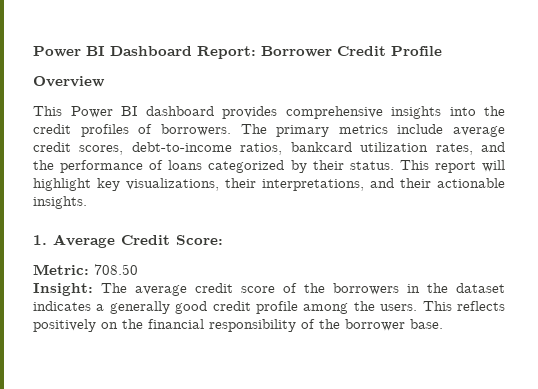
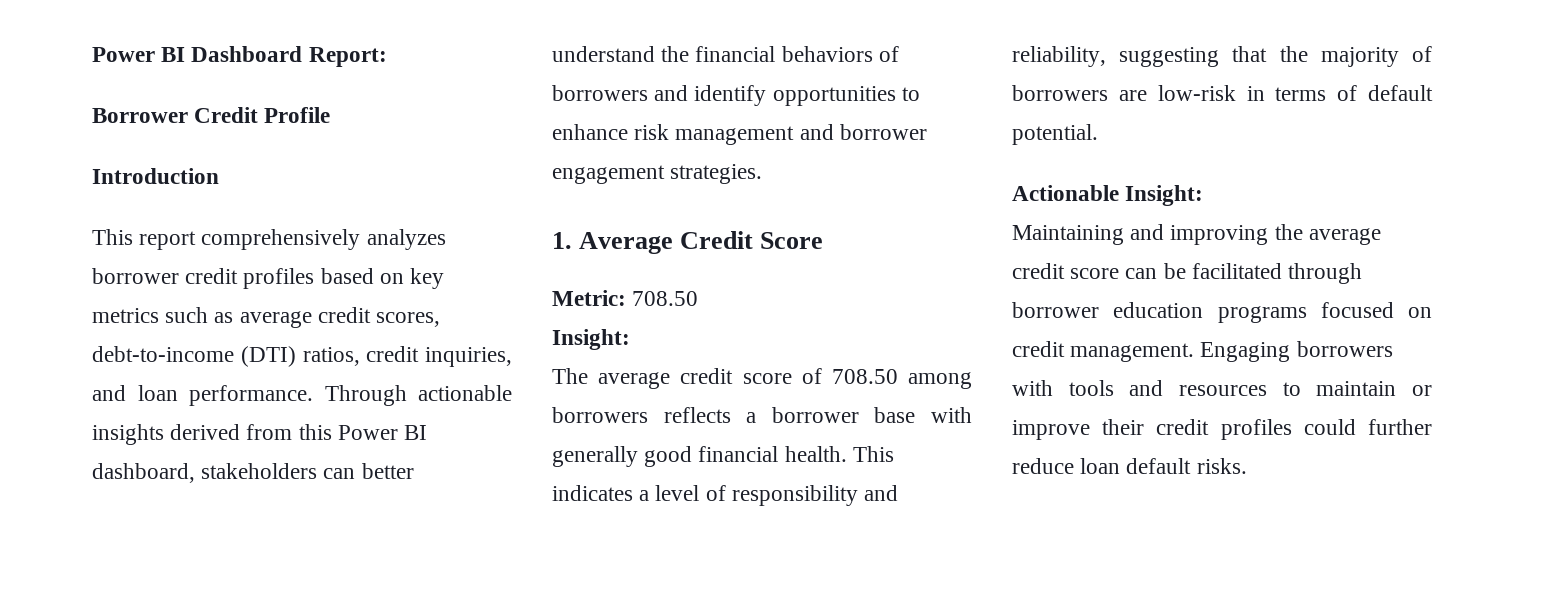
- Power BI Dashboard Report: Borrower Credit Profile
+ Power BI Dashboard Report:
+ Borrower Credit Profile
- Overview
- This Power BI dashboard provides comprehensive insights into the credit profiles of borrowers. The primary metrics include average credit scores, debt-to-income ratios, bankcard utilization rates, and the performance of loans categorized by their status. This report will highlight key visualizations, their interpretations, and their actionable insights.
+ Introduction
+ This report comprehensively analyzes borrower credit profiles based on key metrics such as average credit scores, debt-to-income (DTI) ratios, credit inquiries, and loan performance. Through actionable insights derived from this Power BI dashboard, stakeholders can better understand the financial behaviors of borrowers and identify opportunities to enhance risk management and borrower engagement strategies.
- 1. Average Credit Score:
+ 1. Average Credit Score
  Metric: 708.50
- Insight: The average credit score of the borrowers in the dataset indicates a generally good credit profile among the users. This reflects positively on the financial responsibility of the borrower base.
+ Insight:
+ The average credit score of 708.50 among borrowers reflects a borrower base with generally good financial health. This indicates a level of responsibility and reliability, suggesting that the majority of borrowers are low-risk in terms of default potential.
+ Actionable Insight:
+ Maintaining and improving the average credit score can be facilitated through borrower education programs focused on credit management. Engaging borrowers with tools and resources to maintain or improve their credit profiles could further reduce loan default risks.

